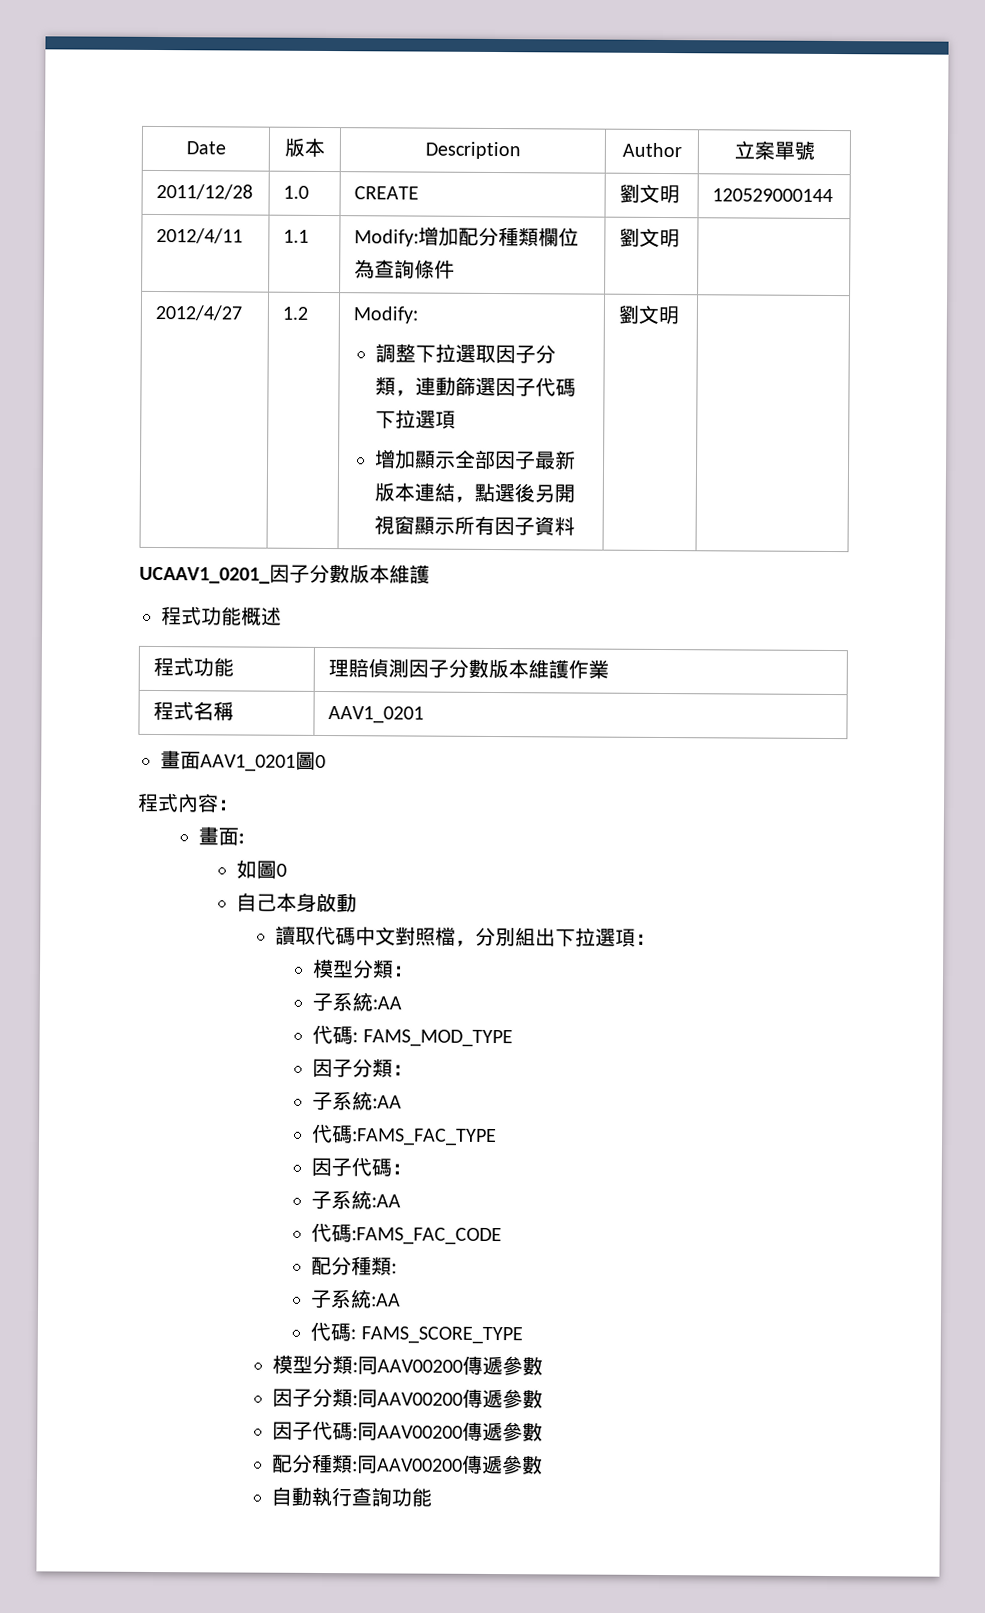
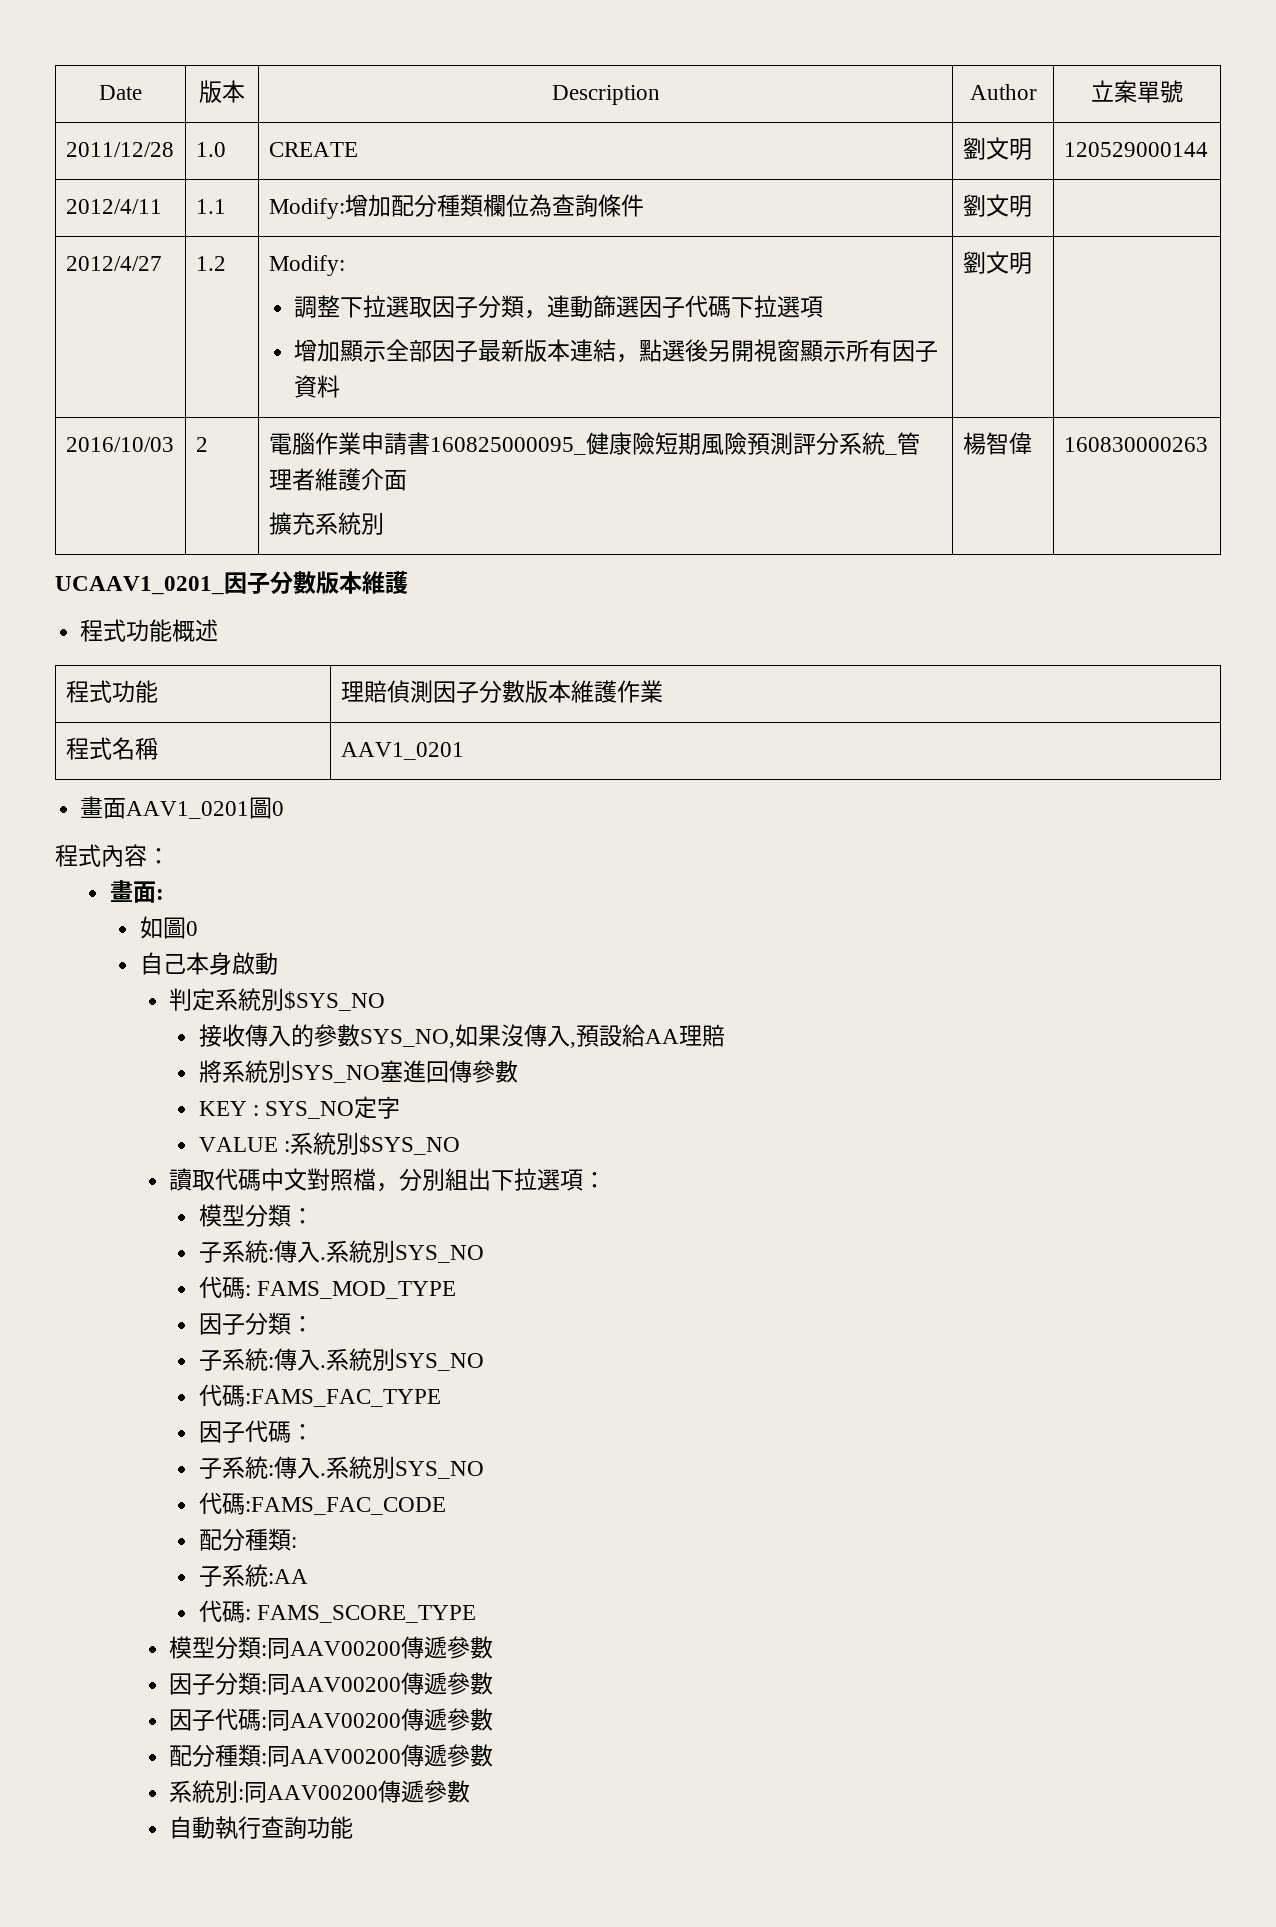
+ 2016/10/03 | 2 | 電腦作業申請書160825000095_健康險短期風險預測評分系統_管理者維護介面
+ 擴充系統別 | 楊智偉 | 160830000263
+ 判定系統別$SYS_NO
+ 接收傳入的參數SYS_NO,如果沒傳入,預設給AA理賠
+ 將系統別SYS_NO塞進回傳參數
+ KEY : SYS_NO定字
+ VALUE :系統別$SYS_NO
  讀取代碼中文對照檔，分別組出下拉選項：
  模型分類：
- 子系統:AA
+ 子系統:傳入.系統別SYS_NO
  代碼: FAMS_MOD_TYPE
  因子分類：
- 子系統:AA
+ 子系統:傳入.系統別SYS_NO
  代碼:FAMS_FAC_TYPE
  因子代碼：
- 子系統:AA
+ 子系統:傳入.系統別SYS_NO
+ 系統別:同AAV00200傳遞參數

